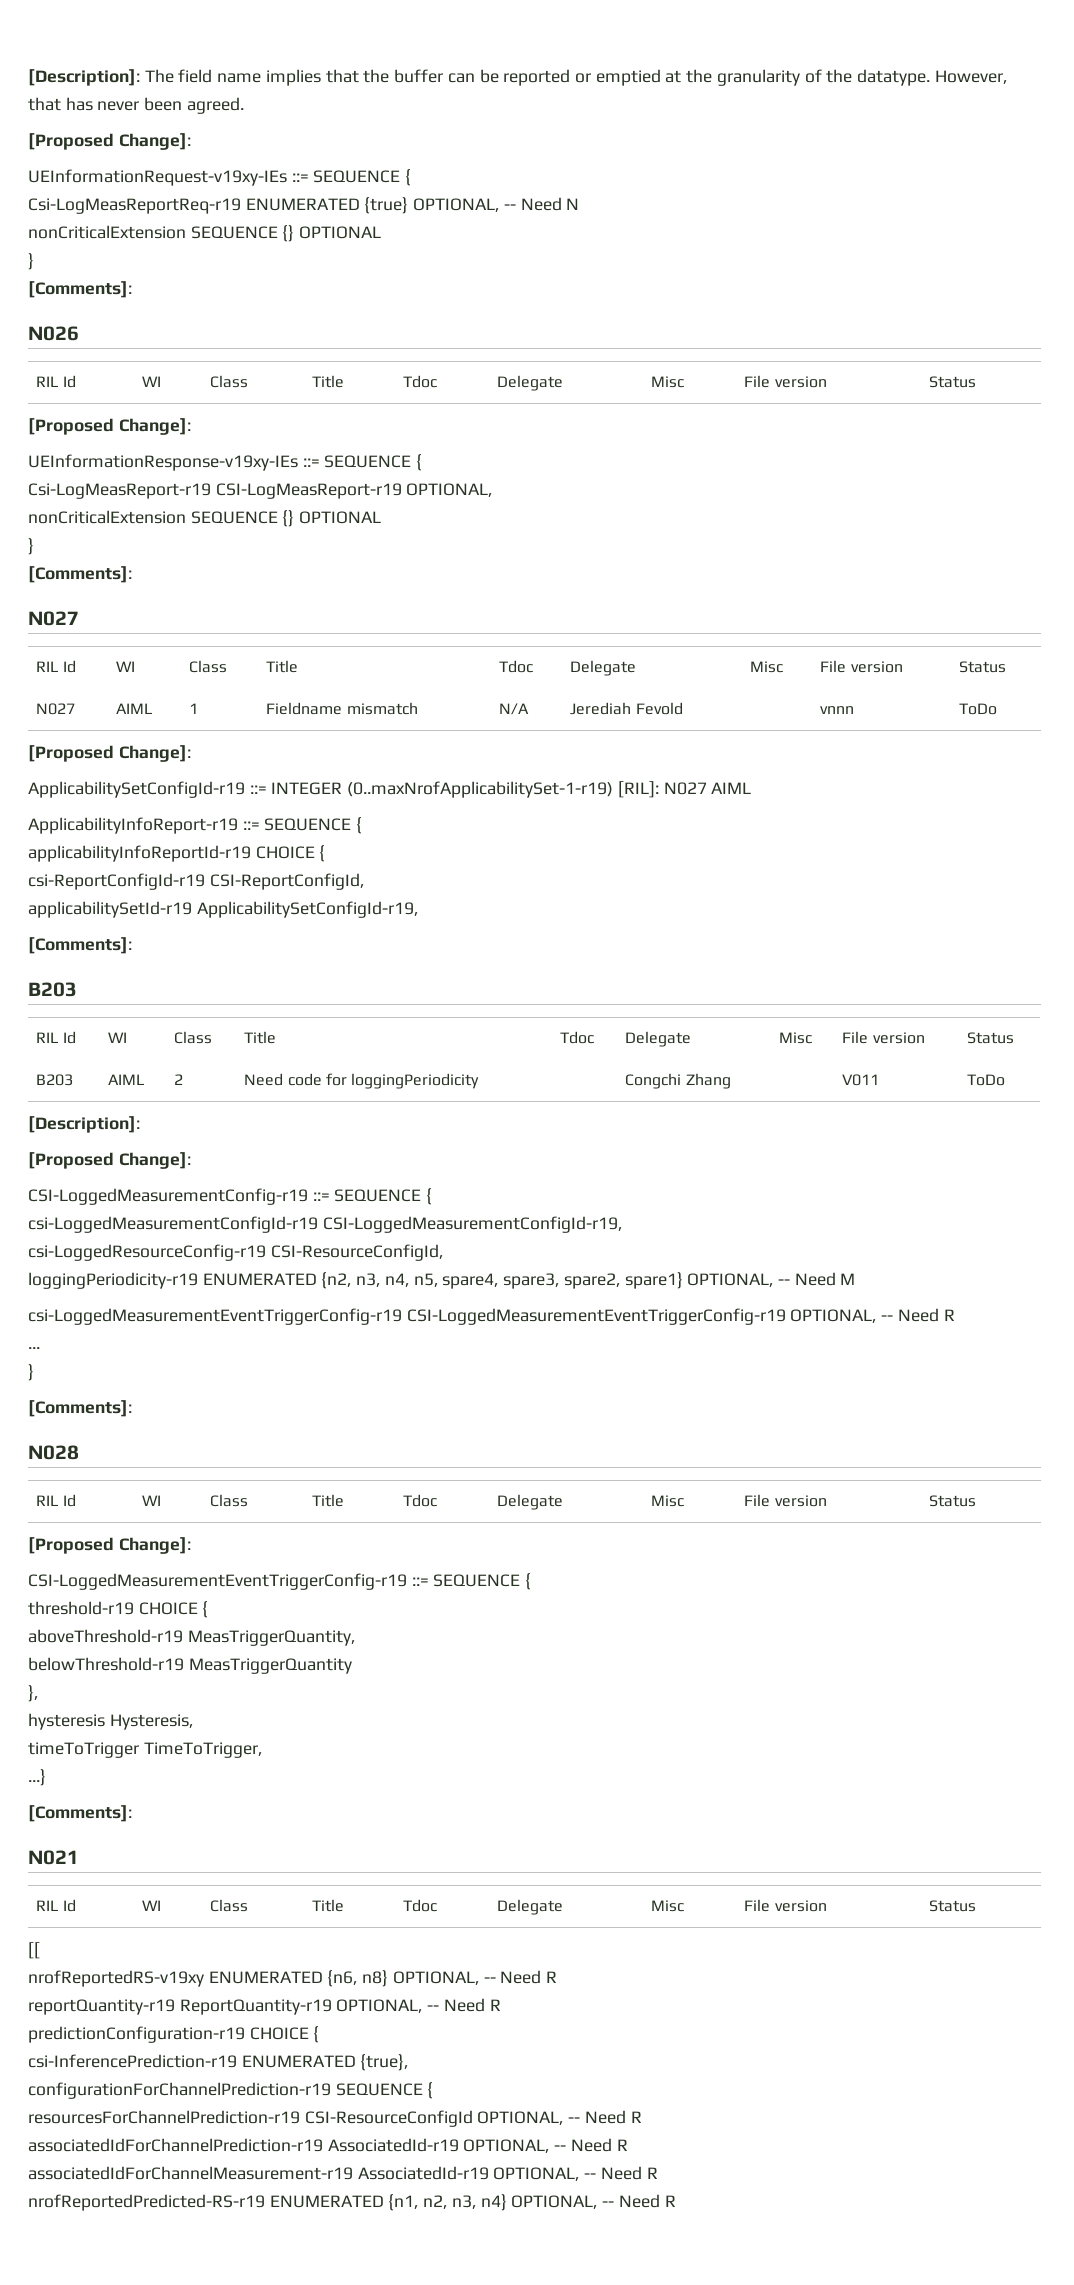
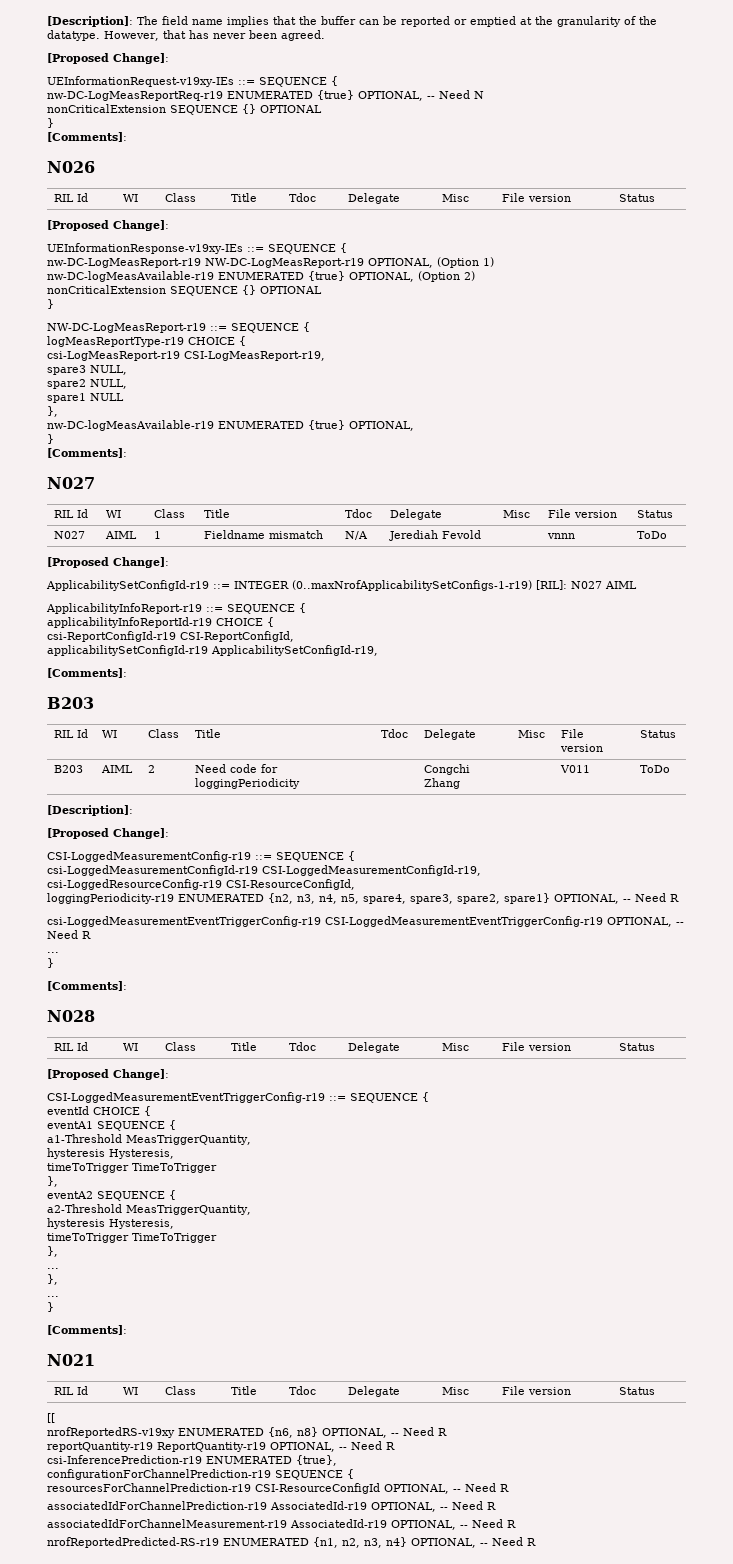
- Csi-LogMeasReportReq-r19 ENUMERATED {true} OPTIONAL, -- Need N
+ nw-DC-LogMeasReportReq-r19 ENUMERATED {true} OPTIONAL, -- Need N
- Csi-LogMeasReport-r19 CSI-LogMeasReport-r19 OPTIONAL,
+ nw-DC-LogMeasReport-r19 NW-DC-LogMeasReport-r19 OPTIONAL, (Option 1)
+ nw-DC-logMeasAvailable-r19 ENUMERATED {true} OPTIONAL, (Option 2)
  nonCriticalExtension SEQUENCE {} OPTIONAL
+ }
+ NW-DC-LogMeasReport-r19 ::= SEQUENCE {
+ logMeasReportType-r19 CHOICE {
+ csi-LogMeasReport-r19 CSI-LogMeasReport-r19,
+ spare3 NULL,
+ spare2 NULL,
+ spare1 NULL
+ },
+ nw-DC-logMeasAvailable-r19 ENUMERATED {true} OPTIONAL,
- ApplicabilitySetConfigId-r19 ::= INTEGER (0..maxNrofApplicabilitySet-1-r19) [RIL]: N027 AIML
+ ApplicabilitySetConfigId-r19 ::= INTEGER (0..maxNrofApplicabilitySetConfigs-1-r19) [RIL]: N027 AIML
- applicabilitySetId-r19 ApplicabilitySetConfigId-r19,
+ applicabilitySetConfigId-r19 ApplicabilitySetConfigId-r19,
- loggingPeriodicity-r19 ENUMERATED {n2, n3, n4, n5, spare4, spare3, spare2, spare1} OPTIONAL, -- Need M
+ loggingPeriodicity-r19 ENUMERATED {n2, n3, n4, n5, spare4, spare3, spare2, spare1} OPTIONAL, -- Need R
- threshold-r19 CHOICE {
- aboveThreshold-r19 MeasTriggerQuantity,
- belowThreshold-r19 MeasTriggerQuantity
+ eventId CHOICE {
+ eventA1 SEQUENCE {
+ a1-Threshold MeasTriggerQuantity,
+ hysteresis Hysteresis,
+ timeToTrigger TimeToTrigger
  },
+ eventA2 SEQUENCE {
+ a2-Threshold MeasTriggerQuantity,
  hysteresis Hysteresis,
- timeToTrigger TimeToTrigger,
- ...}
+ timeToTrigger TimeToTrigger
+ },
+ ...
+ },
+ ...
+ }
- predictionConfiguration-r19 CHOICE {

